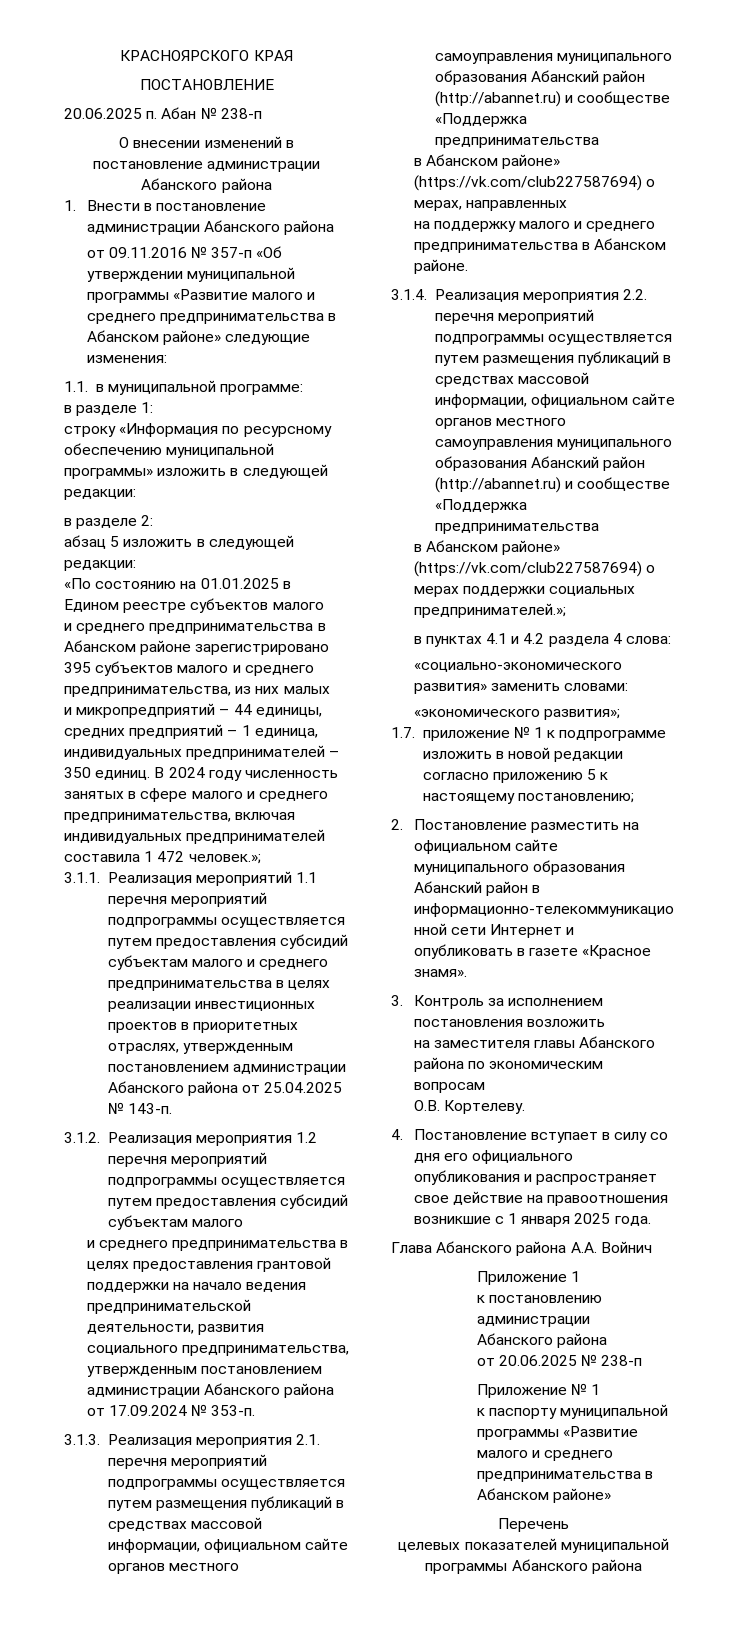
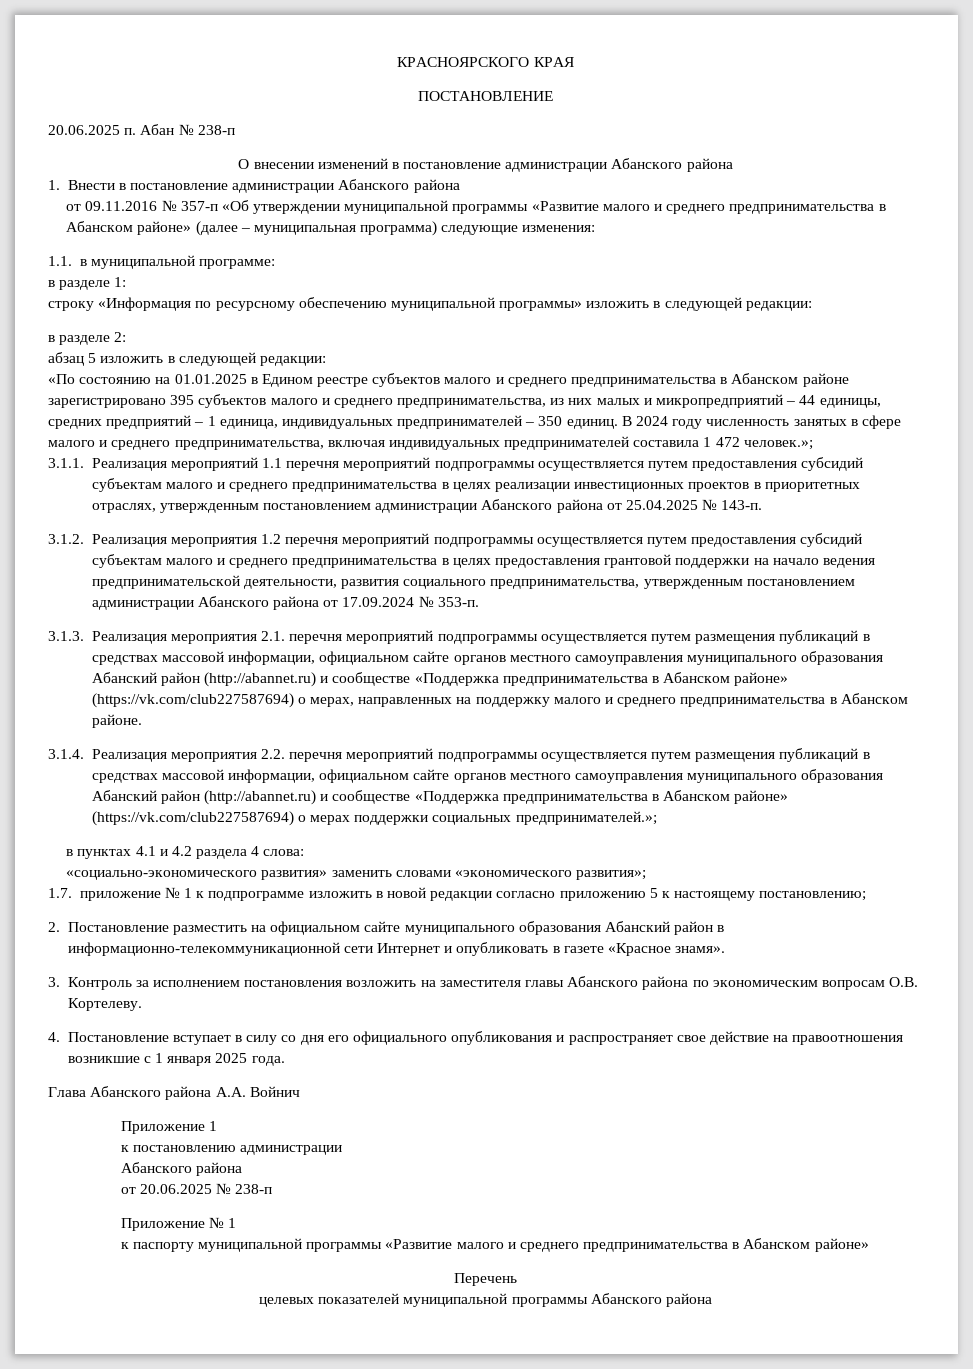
- от 09.11.2016 № 357-п «Об утверждении муниципальной программы «Развитие малого и среднего предпринимательства в Абанском районе» следующие изменения:
+ от 09.11.2016 № 357-п «Об утверждении муниципальной программы «Развитие малого и среднего предпринимательства в Абанском районе» (далее – муниципальная программа) следующие изменения:
- «По состоянию на 01.01.2025 в Едином реестре субъектов малого
- и среднего предпринимательства в Абанском районе зарегистрировано 395 субъектов малого и среднего предпринимательства, из них малых
- и микропредприятий – 44 единицы, средних предприятий – 1 единица, индивидуальных предпринимателей – 350 единиц.
+ «По состоянию на 01.01.2025 в Едином реестре субъектов малого и среднего предпринимательства в Абанском районе зарегистрировано 395 субъектов малого и среднего предпринимательства, из них малых и микропредприятий – 44 единицы, средних предприятий – 1 единица, индивидуальных предпринимателей – 350 единиц.
- 3.1.2. Реализация мероприятия 1.2 перечня мероприятий подпрограммы осуществляется путем предоставления субсидий субъектам малого
- и среднего предпринимательства в целях предоставления грантовой поддержки на начало ведения предпринимательской деятельности, развития социального предпринимательства, утвержденным постановлением администрации Абанского района от 17.09.2024 № 353-п.
+ 3.1.2. Реализация мероприятия 1.2 перечня мероприятий подпрограммы осуществляется путем предоставления субсидий субъектам малого и среднего предпринимательства в целях предоставления грантовой поддержки на начало ведения предпринимательской деятельности, развития социального предпринимательства, утвержденным постановлением администрации Абанского района от 17.09.2024 № 353-п.
- 3.1.3. Реализация мероприятия 2.1. перечня мероприятий подпрограммы осуществляется путем размещения публикаций в средствах массовой информации, официальном сайте органов местного самоуправления муниципального образования Абанский район (http://abannet.ru) и сообществе «Поддержка предпринимательства
- в Абанском районе» (https://vk.com/club227587694) о мерах, направленных
- на поддержку малого и среднего предпринимательства в Абанском районе.
+ 3.1.3. Реализация мероприятия 2.1. перечня мероприятий подпрограммы осуществляется путем размещения публикаций в средствах массовой информации, официальном сайте органов местного самоуправления муниципального образования Абанский район (http://abannet.ru) и сообществе «Поддержка предпринимательства в Абанском районе» (https://vk.com/club227587694) о мерах, направленных на поддержку малого и среднего предпринимательства в Абанском районе.
- 3.1.4. Реализация мероприятия 2.2. перечня мероприятий подпрограммы осуществляется путем размещения публикаций в средствах массовой информации, официальном сайте органов местного самоуправления муниципального образования Абанский район (http://abannet.ru) и сообществе «Поддержка предпринимательства
- в Абанском районе» (https://vk.com/club227587694) о мерах поддержки социальных предпринимателей.»;
+ 3.1.4. Реализация мероприятия 2.2. перечня мероприятий подпрограммы осуществляется путем размещения публикаций в средствах массовой информации, официальном сайте органов местного самоуправления муниципального образования Абанский район (http://abannet.ru) и сообществе «Поддержка предпринимательства в Абанском районе» (https://vk.com/club227587694) о мерах поддержки социальных предпринимателей.»;
- «социально-экономического развития» заменить словами:
- «экономического развития»;
+ «социально-экономического развития» заменить словами «экономического развития»;
- 3. Контроль за исполнением постановления возложить
- на заместителя главы Абанского района по экономическим вопросам
- О.В. Кортелеву.
+ 3. Контроль за исполнением постановления возложить на заместителя главы Абанского района по экономическим вопросам О.В. Кортелеву.

